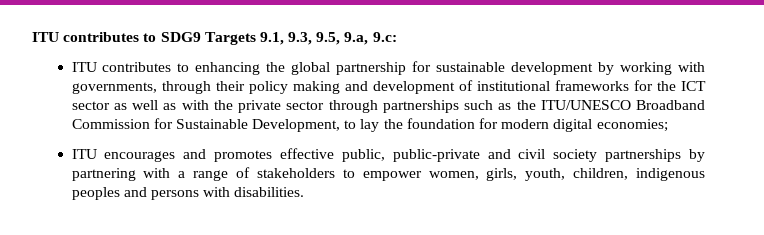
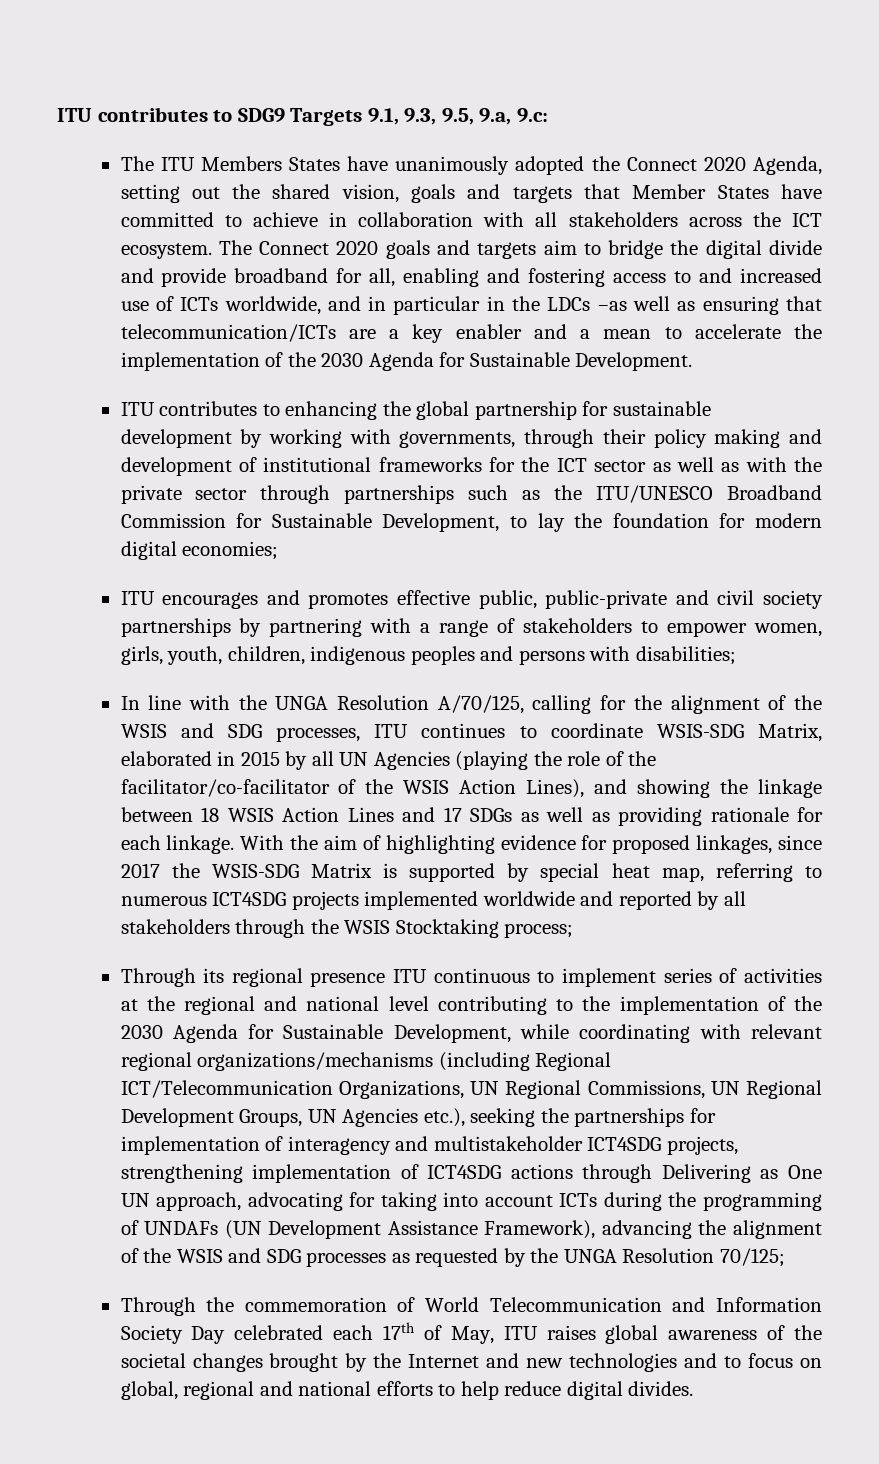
+ The ITU Members States have unanimously adopted the Connect 2020 Agenda, setting out the shared vision, goals and targets that Member States have committed to achieve in collaboration with all stakeholders across the ICT ecosystem. The Connect 2020 goals and targets aim to bridge the digital divide and provide broadband for all, enabling and fostering access to and increased use of ICTs worldwide, and in particular in the LDCs –as well as ensuring that telecommunication/ICTs are a key enabler and a mean to accelerate the implementation of the 2030 Agenda for Sustainable Development.
- ITU encourages and promotes effective public, public-private and civil society partnerships by partnering with a range of stakeholders to empower women, girls, youth, children, indigenous peoples and persons with disabilities.
+ ITU encourages and promotes effective public, public-private and civil society partnerships by partnering with a range of stakeholders to empower women, girls, youth, children, indigenous peoples and persons with disabilities;
+ In line with the UNGA Resolution A/70/125, calling for the alignment of the WSIS and SDG processes, ITU continues to coordinate WSIS-SDG Matrix, elaborated in 2015 by all UN Agencies (playing the role of the facilitator/co-facilitator of the WSIS Action Lines), and showing the linkage between 18 WSIS Action Lines and 17 SDGs as well as providing rationale for each linkage. With the aim of highlighting evidence for proposed linkages, since 2017 the WSIS-SDG Matrix is supported by special heat map, referring to numerous ICT4SDG projects implemented worldwide and reported by all stakeholders through the WSIS Stocktaking process;
+ Through its regional presence ITU continuous to implement series of activities at the regional and national level contributing to the implementation of the 2030 Agenda for Sustainable Development, while coordinating with relevant regional organizations/mechanisms (including Regional ICT/Telecommunication Organizations, UN Regional Commissions, UN Regional Development Groups, UN Agencies etc.), seeking the partnerships for implementation of interagency and multistakeholder ICT4SDG projects, strengthening implementation of ICT4SDG actions through Delivering as One UN approach, advocating for taking into account ICTs during the programming of UNDAFs (UN Development Assistance Framework), advancing the alignment of the WSIS and SDG processes as requested by the UNGA Resolution 70/125;
+ Through the commemoration of World Telecommunication and Information Society Day celebrated each 17th of May, ITU raises global awareness of the societal changes brought by the Internet and new technologies and to focus on global, regional and national efforts to help reduce digital divides.

